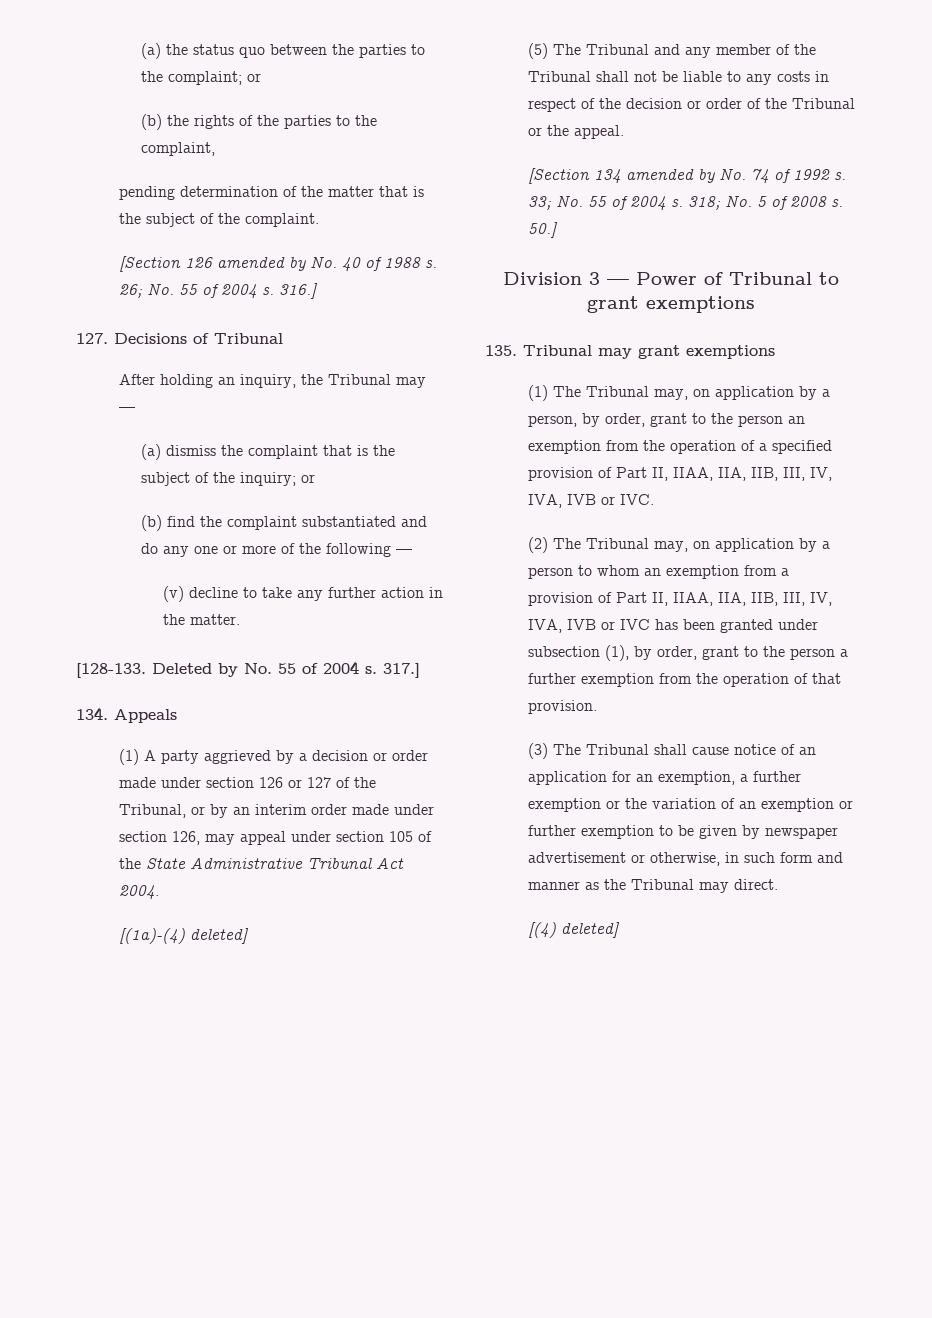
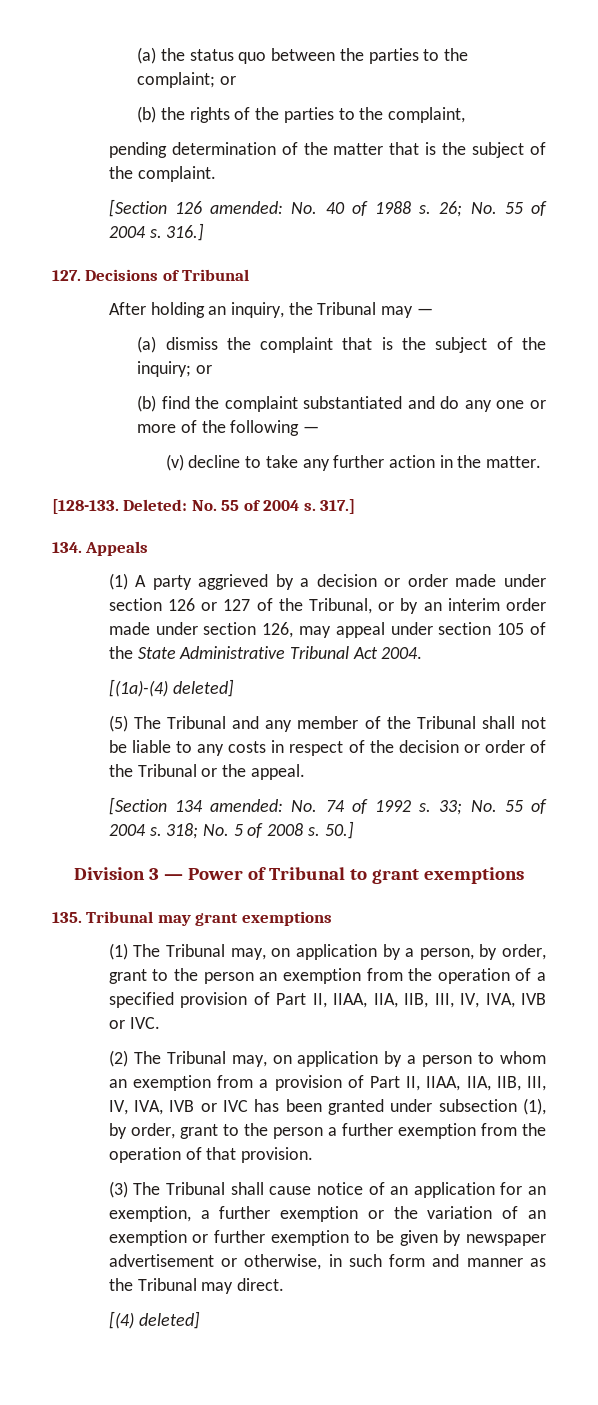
- [Section 126 amended by No. 40 of 1988 s.
+ [Section 126 amended: No. 40 of 1988 s.
- Deleted by No. 55 of 2004 s.
+ Deleted: No. 55 of 2004 s.
- [Section 134 amended by No. 74 of 1992 s.
+ [Section 134 amended: No. 74 of 1992 s.

